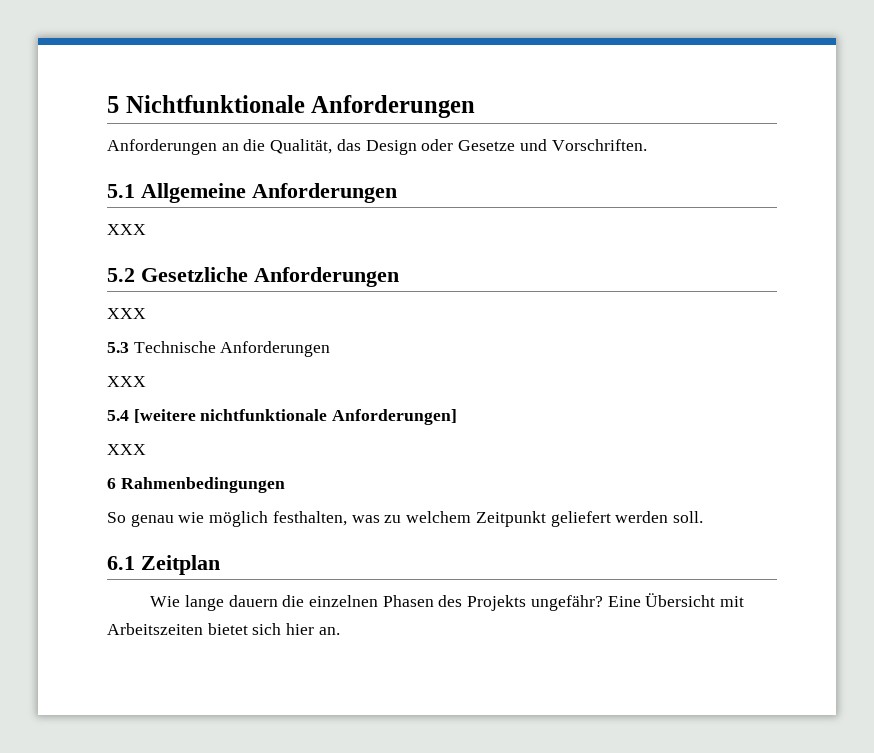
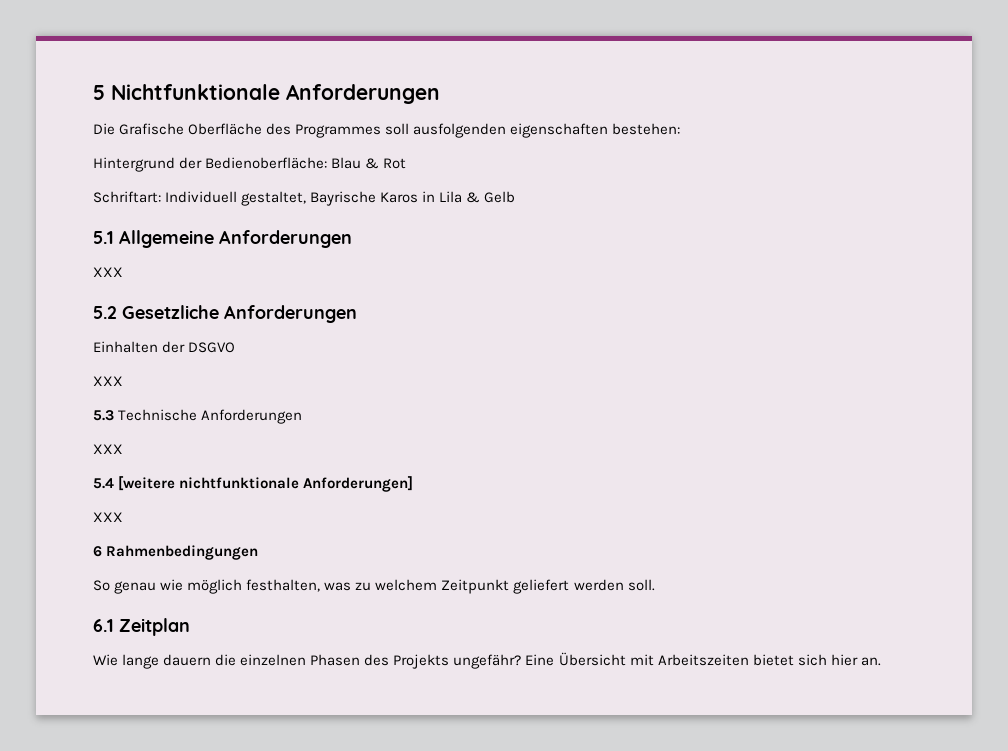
- Anforderungen an die Qualität, das Design oder Gesetze und Vorschriften.
+ Die Grafische Oberfläche des Programmes soll ausfolgenden eigenschaften bestehen:
+ Hintergrund der Bedienoberfläche: Blau & Rot
+ Schriftart: Individuell gestaltet, Bayrische Karos in Lila & Gelb
+ Einhalten der DSGVO

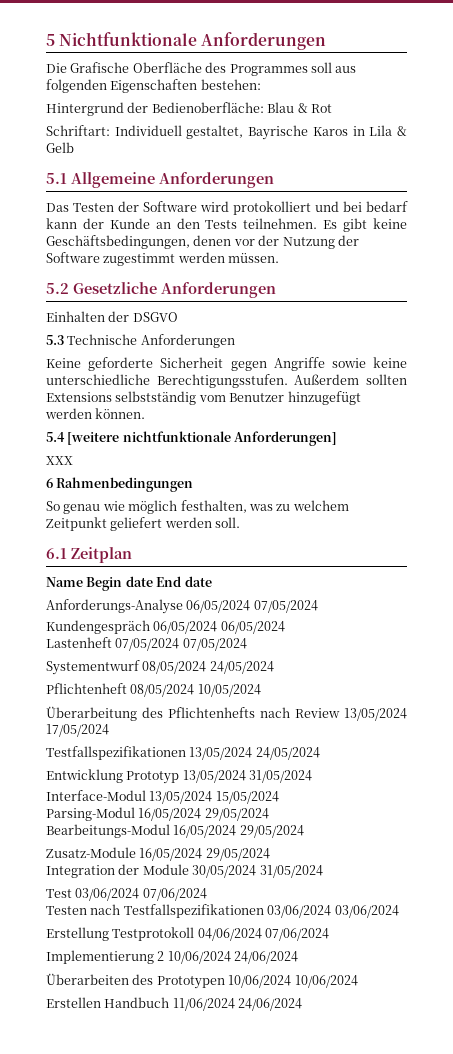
- Die Grafische Oberfläche des Programmes soll ausfolgenden eigenschaften bestehen:
+ Die Grafische Oberfläche des Programmes soll aus folgenden Eigenschaften bestehen:
  5.1 Allgemeine Anforderungen
- XXX
+ Das Testen der Software wird protokolliert und bei bedarf kann der Kunde an den Tests teilnehmen. Es gibt keine Geschäftsbedingungen, denen vor der Nutzung der Software zugestimmt werden müssen.
  Einhalten der DSGVO
- XXX
  5.3 Technische Anforderungen
- XXX
+ Keine geforderte Sicherheit gegen Angriffe sowie keine unterschiedliche Berechtigungsstufen. Außerdem sollten Extensions selbstständig vom Benutzer hinzugefügt werden können.
- Wie lange dauern die einzelnen Phasen des Projekts ungefähr? Eine Übersicht mit Arbeitszeiten bietet sich hier an.
+ Name Begin date End date
+ Anforderungs-Analyse 06/05/2024 07/05/2024
+ Kundengespräch 06/05/2024 06/05/2024
+ Lastenheft 07/05/2024 07/05/2024
+ Systementwurf 08/05/2024 24/05/2024
+ Pflichtenheft 08/05/2024 10/05/2024
+ Überarbeitung des Pflichtenhefts nach Review 13/05/2024 17/05/2024
+ Testfallspezifikationen 13/05/2024 24/05/2024
+ Entwicklung Prototyp 13/05/2024 31/05/2024
+ Interface-Modul 13/05/2024 15/05/2024
+ Parsing-Modul 16/05/2024 29/05/2024
+ Bearbeitungs-Modul 16/05/2024 29/05/2024
+ Zusatz-Module 16/05/2024 29/05/2024
+ Integration der Module 30/05/2024 31/05/2024
+ Test 03/06/2024 07/06/2024
+ Testen nach Testfallspezifikationen 03/06/2024 03/06/2024
+ Erstellung Testprotokoll 04/06/2024 07/06/2024
+ Implementierung 2 10/06/2024 24/06/2024
+ Überarbeiten des Prototypen 10/06/2024 10/06/2024
+ Erstellen Handbuch 11/06/2024 24/06/2024

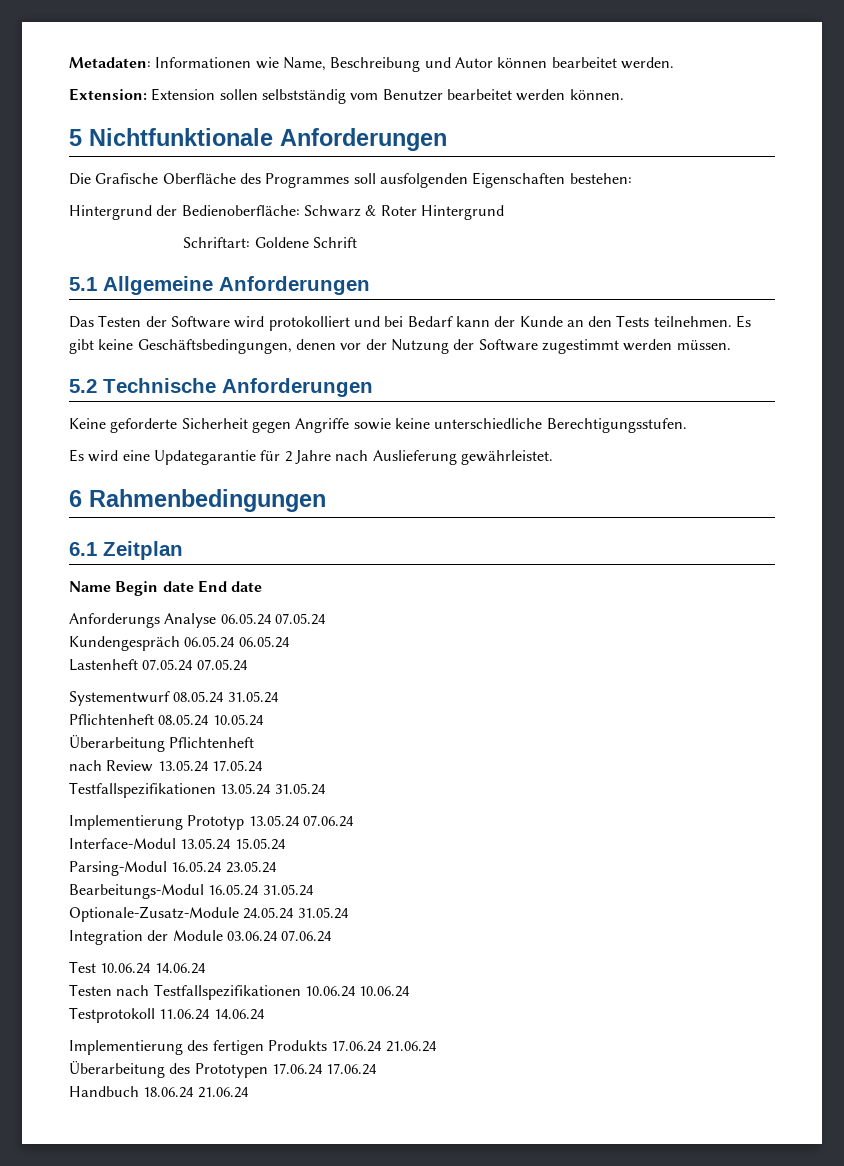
+ Metadaten: Informationen wie Name, Beschreibung und Autor können bearbeitet werden.
+ Extension: Extension sollen selbstständig vom Benutzer bearbeitet werden können.
- Die Grafische Oberfläche des Programmes soll aus folgenden Eigenschaften bestehen:
+ Die Grafische Oberfläche des Programmes soll ausfolgenden Eigenschaften bestehen:
- Hintergrund der Bedienoberfläche: Blau & Rot
- Schriftart: Individuell gestaltet, Bayrische Karos in Lila & Gelb
+ Hintergrund der Bedienoberfläche: Schwarz & Roter Hintergrund
+ Schriftart: Goldene Schrift
- Das Testen der Software wird protokolliert und bei bedarf kann der Kunde an den Tests teilnehmen.
+ Das Testen der Software wird protokolliert und bei Bedarf kann der Kunde an den Tests teilnehmen.
- 5.2 Gesetzliche Anforderungen
- Einhalten der DSGVO
- 5.3 Technische Anforderungen
+ 5.2 Technische Anforderungen
- Keine geforderte Sicherheit gegen Angriffe sowie keine unterschiedliche Berechtigungsstufen. Außerdem sollten Extensions selbstständig vom Benutzer hinzugefügt werden können.
- 5.4 [weitere nichtfunktionale Anforderungen]
- XXX
+ Keine geforderte Sicherheit gegen Angriffe sowie keine unterschiedliche Berechtigungsstufen.
+ Es wird eine Updategarantie für 2 Jahre nach Auslieferung gewährleistet.
  6 Rahmenbedingungen
- So genau wie möglich festhalten, was zu welchem Zeitpunkt geliefert werden soll.
- Anforderungs-Analyse 06/05/2024 07/05/2024
+ Anforderungs Analyse 06.05.24 07.05.24
- Kundengespräch 06/05/2024 06/05/2024
+ Kundengespräch 06.05.24 06.05.24
- Lastenheft 07/05/2024 07/05/2024
+ Lastenheft 07.05.24 07.05.24
- Systementwurf 08/05/2024 24/05/2024
- Pflichtenheft 08/05/2024 10/05/2024
- Überarbeitung des Pflichtenhefts nach Review 13/05/2024 17/05/2024
- Testfallspezifikationen 13/05/2024 24/05/2024
- Entwicklung Prototyp 13/05/2024 31/05/2024
+ Systementwurf 08.05.24 31.05.24
+ Pflichtenheft 08.05.24 10.05.24
+ Überarbeitung Pflichtenheft
+ nach Review 13.05.24 17.05.24
+ Testfallspezifikationen 13.05.24 31.05.24
+ Implementierung Prototyp 13.05.24 07.06.24
- Interface-Modul 13/05/2024 15/05/2024
+ Interface-Modul 13.05.24 15.05.24
- Parsing-Modul 16/05/2024 29/05/2024
+ Parsing-Modul 16.05.24 23.05.24
- Bearbeitungs-Modul 16/05/2024 29/05/2024
- Zusatz-Module 16/05/2024 29/05/2024
+ Bearbeitungs-Modul 16.05.24 31.05.24
+ Optionale-Zusatz-Module 24.05.24 31.05.24
- Integration der Module 30/05/2024 31/05/2024
+ Integration der Module 03.06.24 07.06.24
- Test 03/06/2024 07/06/2024
+ Test 10.06.24 14.06.24
- Testen nach Testfallspezifikationen 03/06/2024 03/06/2024
- Erstellung Testprotokoll 04/06/2024 07/06/2024
- Implementierung 2 10/06/2024 24/06/2024
- Überarbeiten des Prototypen 10/06/2024 10/06/2024
- Erstellen Handbuch 11/06/2024 24/06/2024
+ Testen nach Testfallspezifikationen 10.06.24 10.06.24
+ Testprotokoll 11.06.24 14.06.24
+ Implementierung des fertigen Produkts 17.06.24 21.06.24
+ Überarbeitung des Prototypen 17.06.24 17.06.24
+ Handbuch 18.06.24 21.06.24

